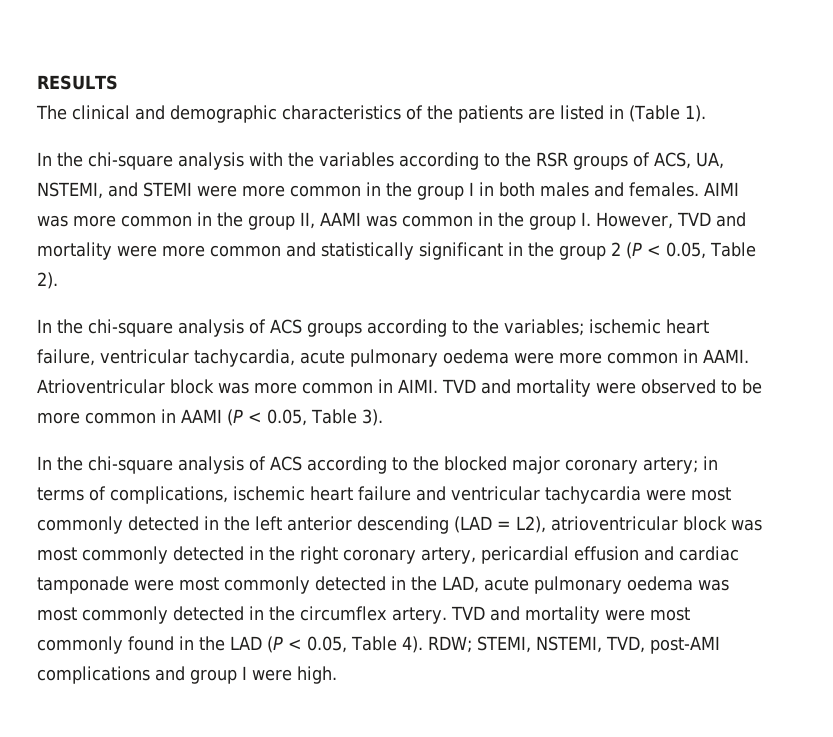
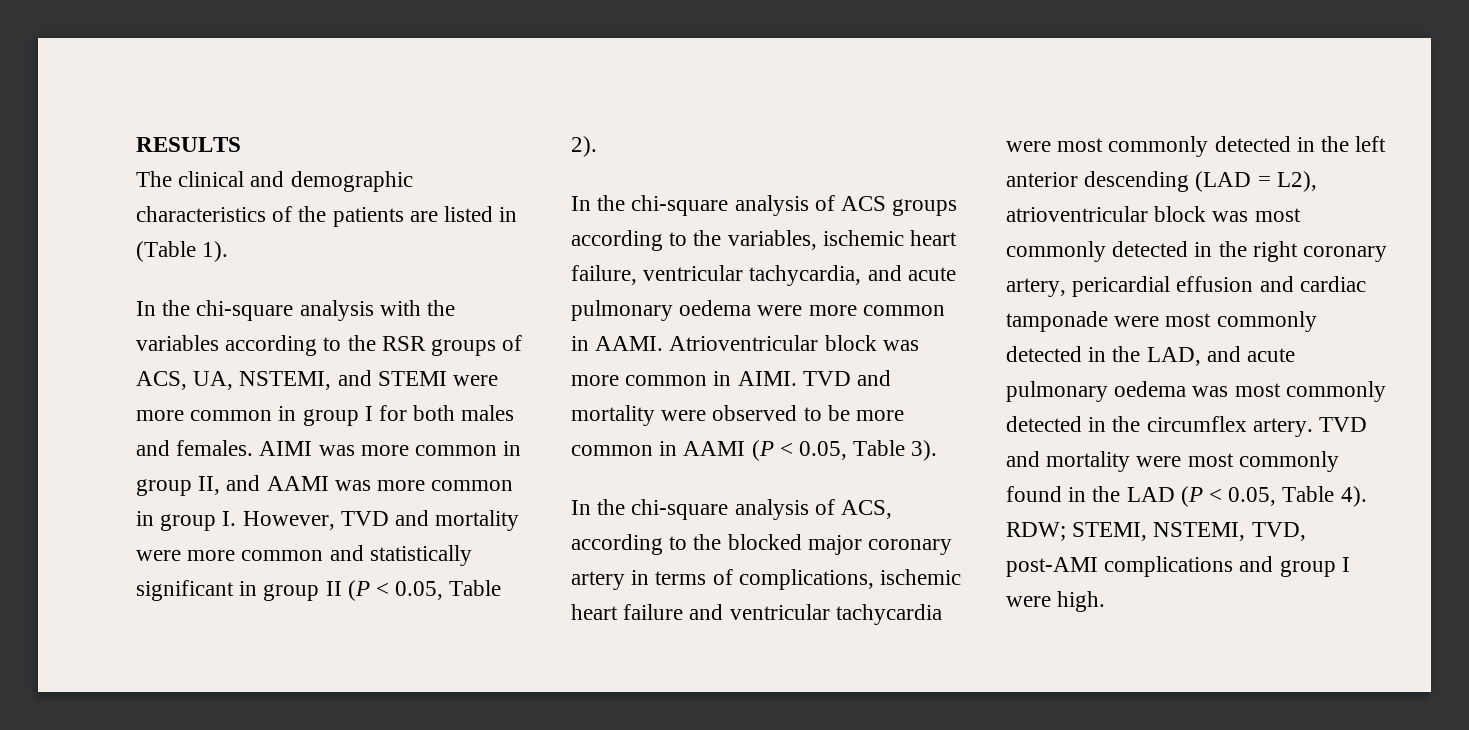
- In the chi-square analysis with the variables according to the RSR groups of ACS, UA, NSTEMI, and STEMI were more common in the group I in both males and females.
+ In the chi-square analysis with the variables according to the RSR groups of ACS, UA, NSTEMI, and STEMI were more common in group I for both males and females.
- AIMI was more common in the group II, AAMI was common in the group I. However, TVD and mortality were more common and statistically significant in the group 2 (P < 0.05, Table 2).
+ AIMI was more common in group II, and AAMI was more common in group I. However, TVD and mortality were more common and statistically significant in group II (P < 0.05, Table 2).
- In the chi-square analysis of ACS groups according to the variables; ischemic heart failure, ventricular tachycardia, acute pulmonary oedema were more common in AAMI.
+ In the chi-square analysis of ACS groups according to the variables, ischemic heart failure, ventricular tachycardia, and acute pulmonary oedema were more common in AAMI.
- In the chi-square analysis of ACS according to the blocked major coronary artery; in terms of complications, ischemic heart failure and ventricular tachycardia were most commonly detected in the left anterior descending (LAD = L2), atrioventricular block was most commonly detected in the right coronary artery, pericardial effusion and cardiac tamponade were most commonly detected in the LAD, acute pulmonary oedema was most commonly detected in the circumflex artery.
+ In the chi-square analysis of ACS, according to the blocked major coronary artery in terms of complications, ischemic heart failure and ventricular tachycardia were most commonly detected in the left anterior descending (LAD = L2), atrioventricular block was most commonly detected in the right coronary artery, pericardial effusion and cardiac tamponade were most commonly detected in the LAD, and acute pulmonary oedema was most commonly detected in the circumflex artery.

